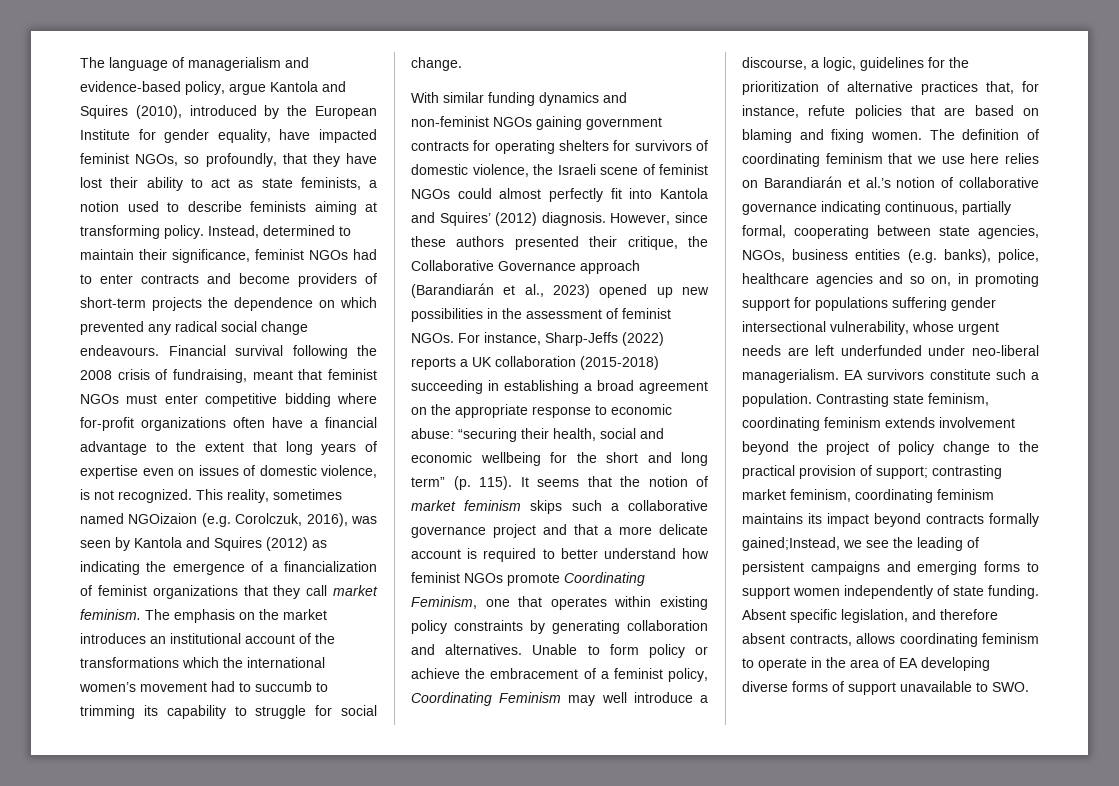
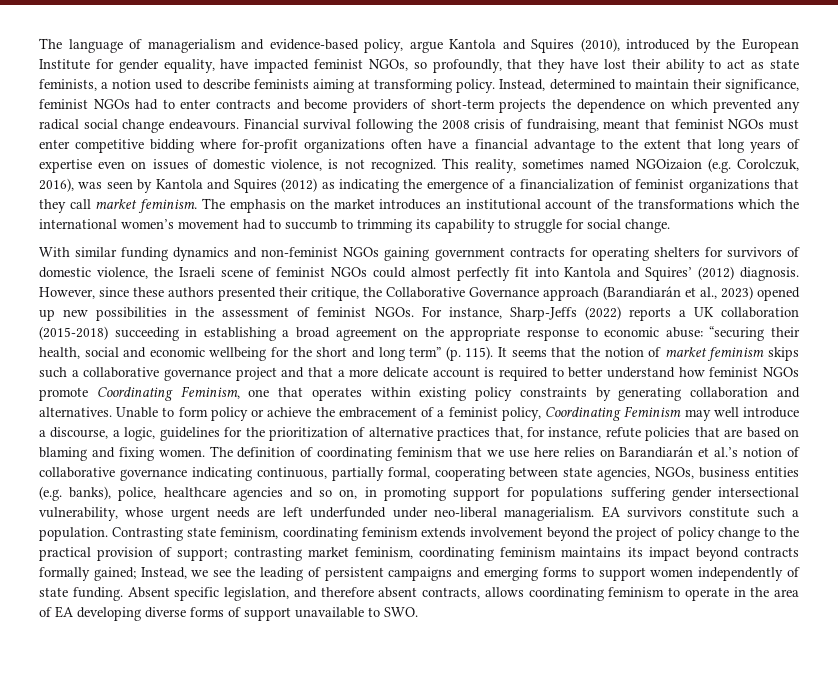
- Contrasting state feminism, coordinating feminism extends involvement beyond the project of policy change to the practical provision of support; contrasting market feminism, coordinating feminism maintains its impact beyond contracts formally gained;Instead, we see the leading of persistent campaigns and emerging forms to support women independently of state funding.
+ Contrasting state feminism, coordinating feminism extends involvement beyond the project of policy change to the practical provision of support; contrasting market feminism, coordinating feminism maintains its impact beyond contracts formally gained; Instead, we see the leading of persistent campaigns and emerging forms to support women independently of state funding.

